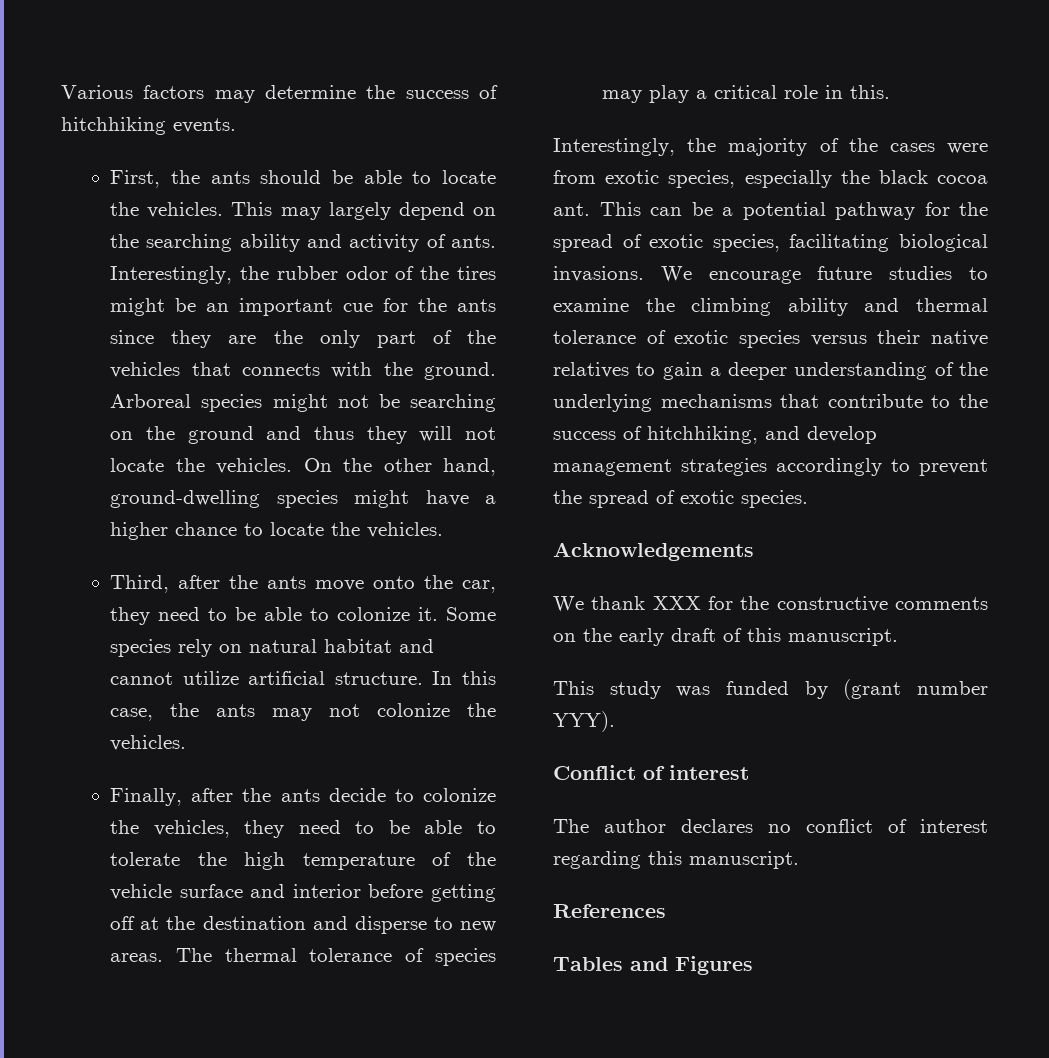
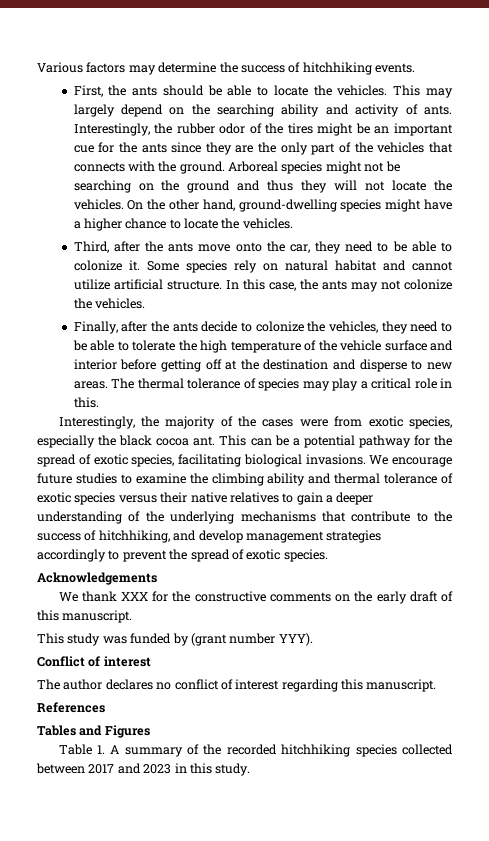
+ Table 1. A summary of the recorded hitchhiking species collected between 2017 and 2023 in this study.

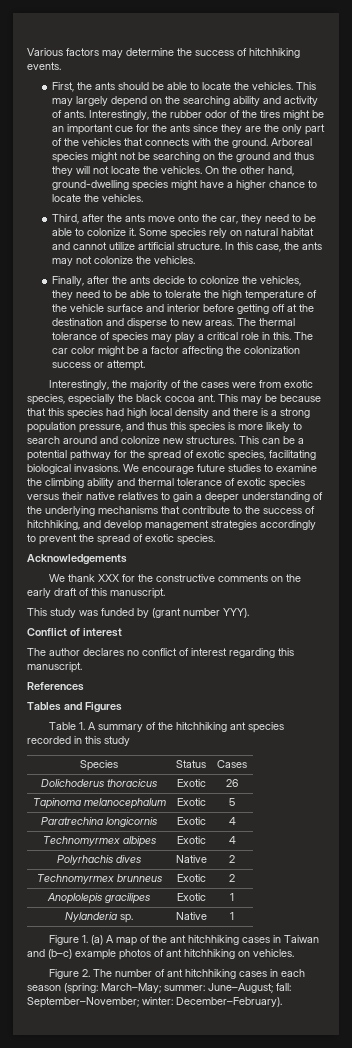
+ The car color might be a factor affecting the colonization success or attempt.
- This can be a potential pathway for the spread of exotic species, facilitating biological invasions.
+ This may be because that this species had high local density and there is a strong population pressure, and thus this species is more likely to search around and colonize new structures. This can be a potential pathway for the spread of exotic species, facilitating biological invasions.
- Table 1. A summary of the recorded hitchhiking species collected between 2017 and 2023 in this study.
+ Table 1. A summary of the hitchhiking ant species recorded in this study
+ Species | Status | Cases
+ Dolichoderus thoracicus | Exotic | 26
+ Tapinoma melanocephalum | Exotic | 5
+ Paratrechina longicornis | Exotic | 4
+ Technomyrmex albipes | Exotic | 4
+ Polyrhachis dives | Native | 2
+ Technomyrmex brunneus | Exotic | 2
+ Anoplolepis gracilipes | Exotic | 1
+ Nylanderia sp. | Native | 1
+ Figure 1. (a) A map of the ant hitchhiking cases in Taiwan and (b–c) example photos of ant hitchhiking on vehicles.
+ Figure 2. The number of ant hitchhiking cases in each season (spring: March–May; summer: June–August; fall: September–November; winter: December–February).

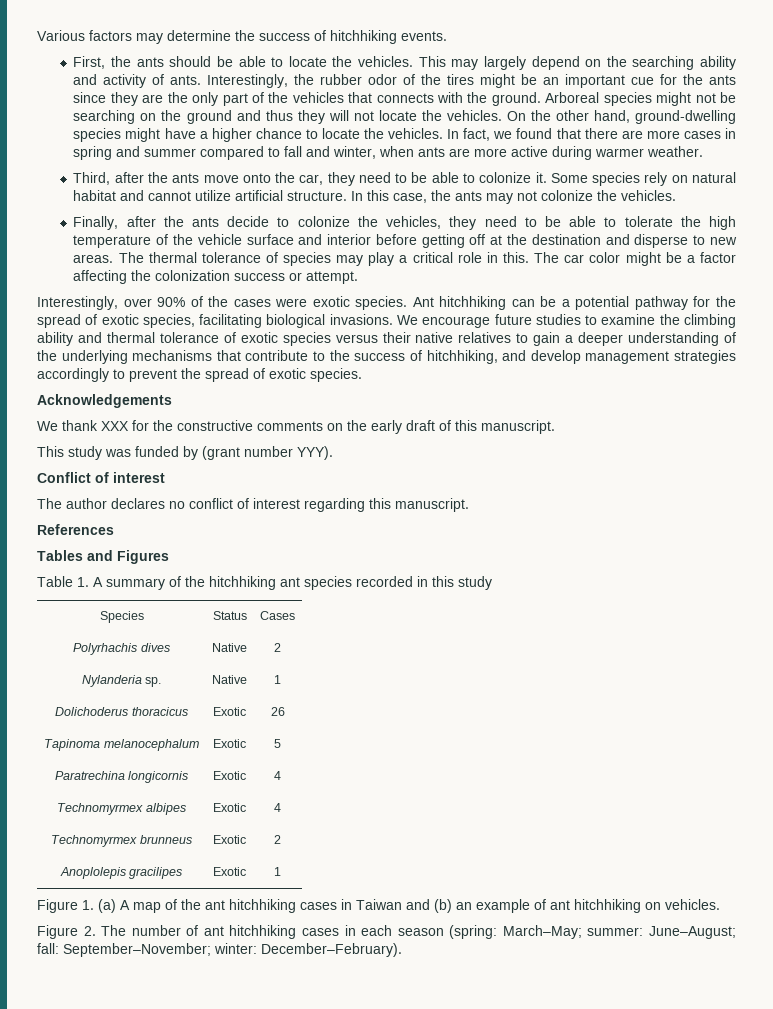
+ In fact, we found that there are more cases in spring and summer compared to fall and winter, when ants are more active during warmer weather.
- Interestingly, the majority of the cases were from exotic species, especially the black cocoa ant. This may be because that this species had high local density and there is a strong population pressure, and thus this species is more likely to search around and colonize new structures. This can be a potential pathway for the spread of exotic species, facilitating biological invasions.
+ Interestingly, over 90% of the cases were exotic species. Ant hitchhiking can be a potential pathway for the spread of exotic species, facilitating biological invasions.
+ Polyrhachis dives | Native | 2
+ Nylanderia sp. | Native | 1
- Polyrhachis dives | Native | 2
- Nylanderia sp. | Native | 1
- Figure 1. (a) A map of the ant hitchhiking cases in Taiwan and (b–c) example photos of ant hitchhiking on vehicles.
+ Figure 1. (a) A map of the ant hitchhiking cases in Taiwan and (b) an example of ant hitchhiking on vehicles.

